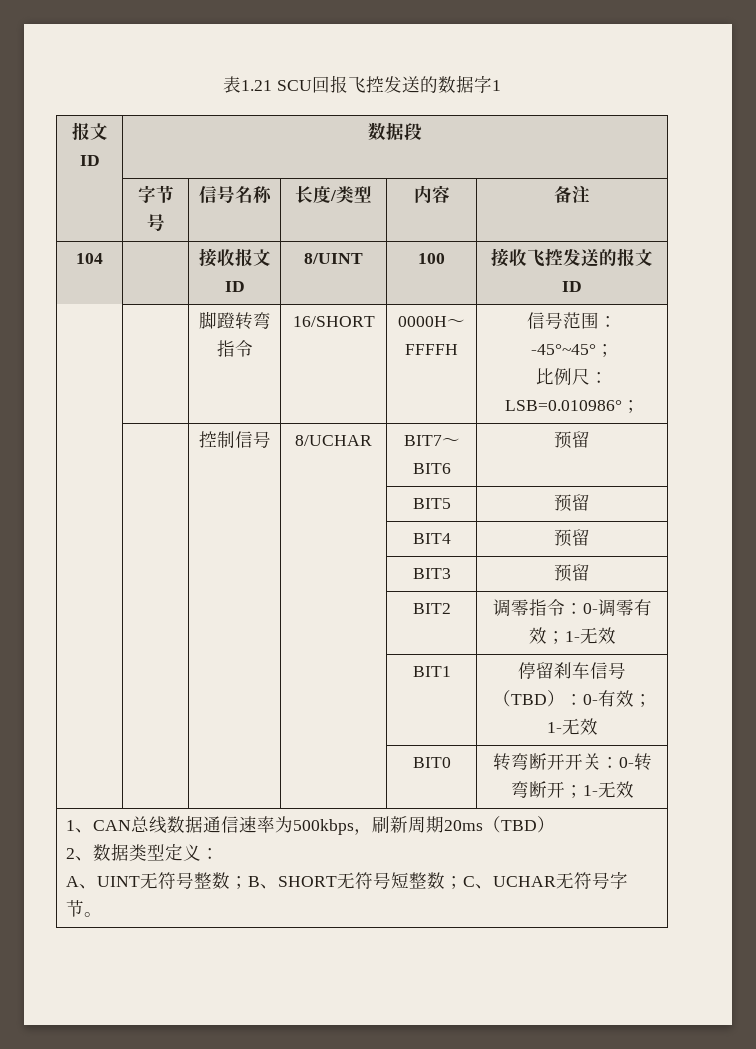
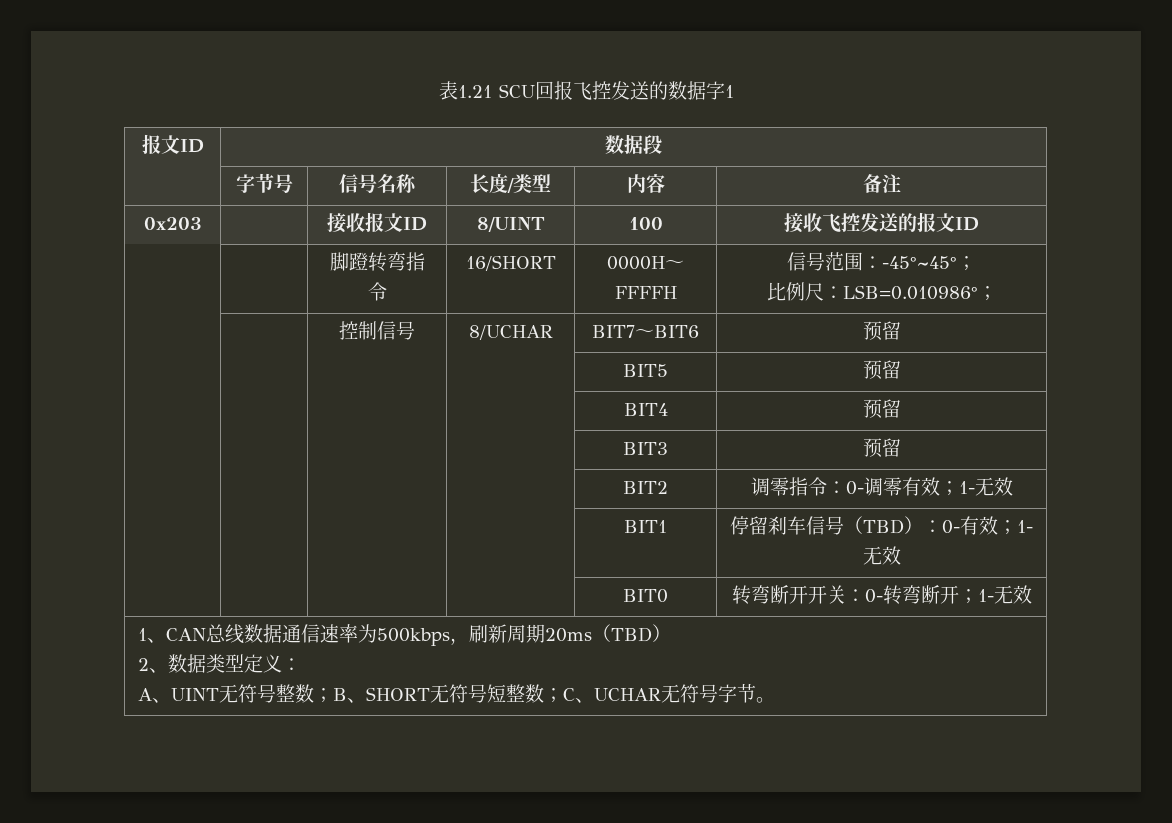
- 104 | | 接收报文ID | 8/UINT | 100 | 接收飞控发送的报文ID
+ 0x203 | | 接收报文ID | 8/UINT | 100 | 接收飞控发送的报文ID

